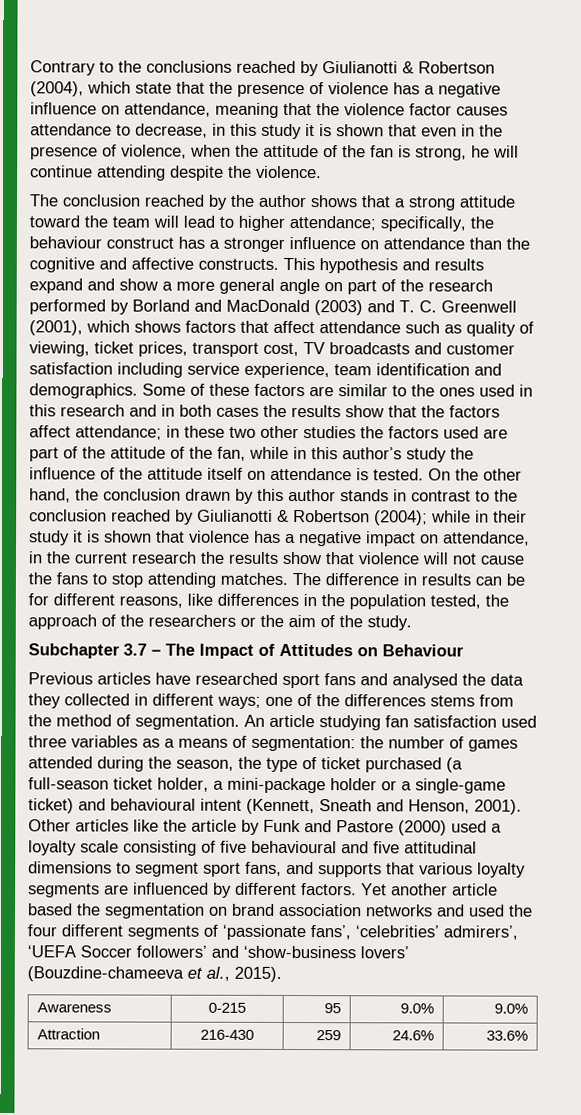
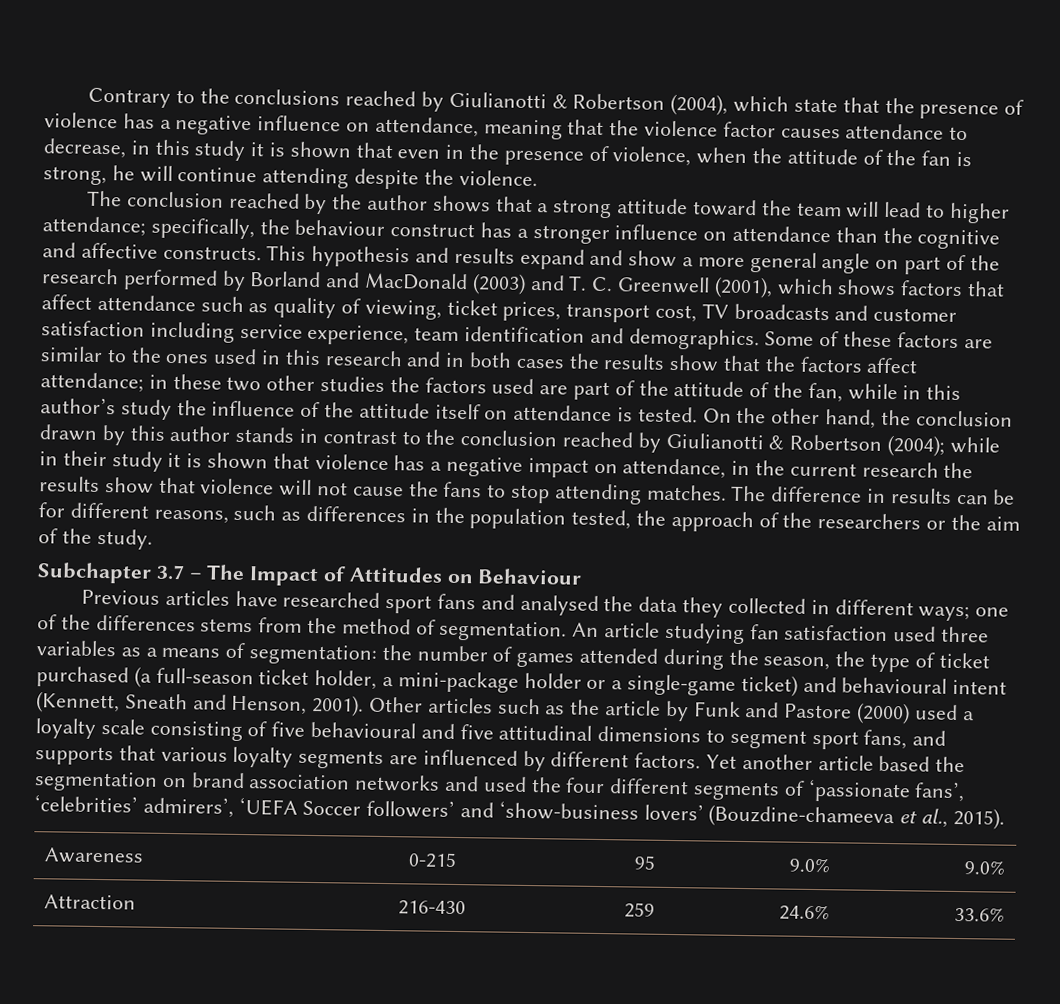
- The difference in results can be for different reasons, like differences in the population tested, the approach of the researchers or the aim of the study.
+ The difference in results can be for different reasons, such as differences in the population tested, the approach of the researchers or the aim of the study.
- Other articles like the article by Funk and Pastore (2000) used a loyalty scale consisting of five behavioural and five attitudinal dimensions to segment sport fans, and supports that various loyalty segments are influenced by different factors.
+ Other articles such as the article by Funk and Pastore (2000) used a loyalty scale consisting of five behavioural and five attitudinal dimensions to segment sport fans, and supports that various loyalty segments are influenced by different factors.

